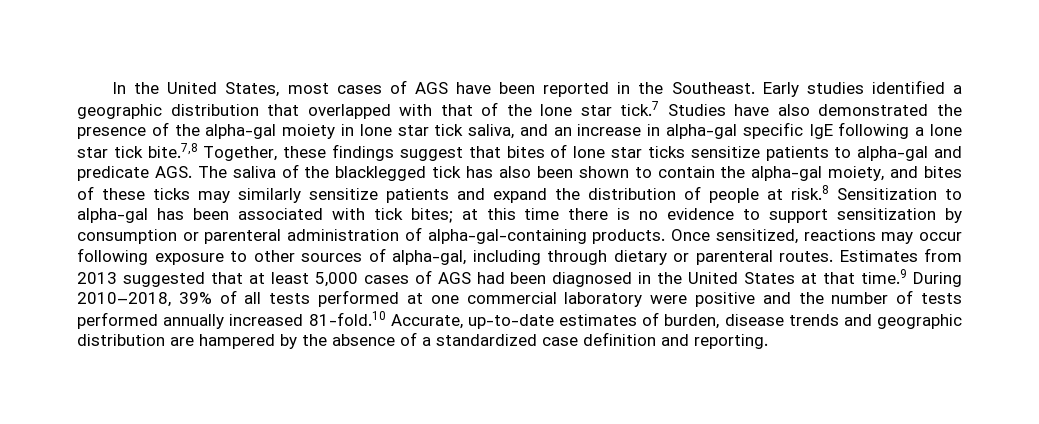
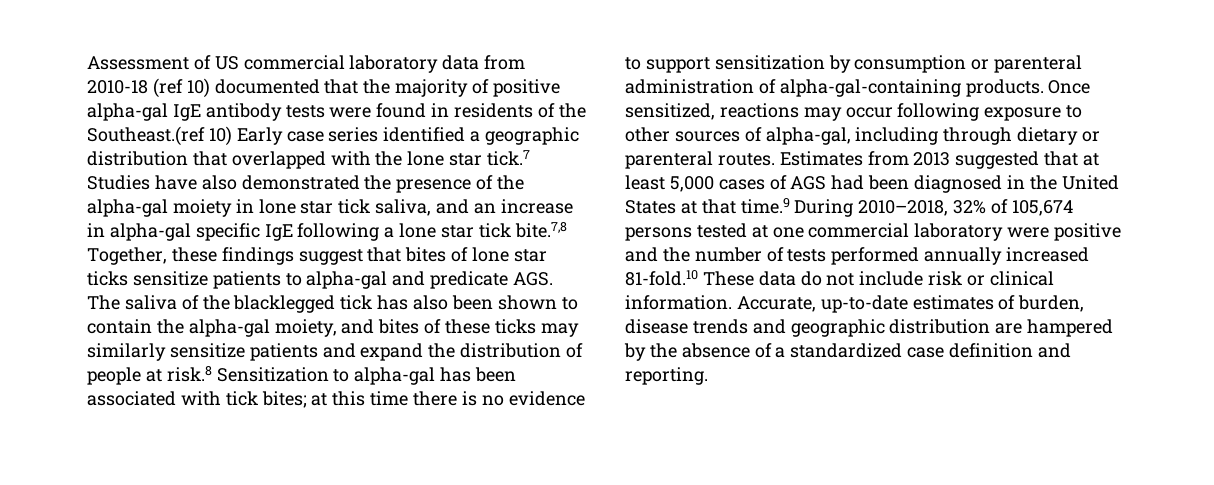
- In the United States, most cases of AGS have been reported in the Southeast. Early studies identified a geographic distribution that overlapped with that of the lone star tick.7 Studies have also demonstrated the presence of the alpha-gal moiety in lone star tick saliva, and an increase in alpha-gal specific IgE following a lone star tick bite.7,8 Together, these findings suggest that bites of lone star ticks sensitize patients to alpha-gal and predicate AGS. The saliva of the blacklegged tick has also been shown to contain the alpha-gal moiety, and bites of these ticks may similarly sensitize patients and expand the distribution of people at risk.8 Sensitization to alpha-gal has been associated with tick bites;
+ Assessment of US commercial laboratory data from 2010-18 (ref 10) documented that the majority of positive alpha-gal IgE antibody tests were found in residents of the Southeast.(ref 10) Early case series identified a geographic distribution that overlapped with the lone star tick.7 Studies have also demonstrated the presence of the alpha-gal moiety in lone star tick saliva, and an increase in alpha-gal specific IgE following a lone star tick bite.7,8 Together, these findings suggest that bites of lone star ticks sensitize patients to alpha-gal and predicate AGS. The saliva of the blacklegged tick has also been shown to contain the alpha-gal moiety, and bites of these ticks may similarly sensitize patients and expand the distribution of people at risk.8 Sensitization to alpha-gal has been associated with tick bites;
- Estimates from 2013 suggested that at least 5,000 cases of AGS had been diagnosed in the United States at that time.9 During 2010–2018, 39% of all tests performed at one commercial laboratory were positive and the number of tests performed annually increased 81-fold.10 Accurate, up-to-date estimates of burden, disease trends and geographic distribution are hampered by the absence of a standardized case definition and reporting.
+ Estimates from 2013 suggested that at least 5,000 cases of AGS had been diagnosed in the United States at that time.9 During 2010–2018, 32% of 105,674 persons tested at one commercial laboratory were positive and the number of tests performed annually increased 81-fold.10 These data do not include risk or clinical information. Accurate, up-to-date estimates of burden, disease trends and geographic distribution are hampered by the absence of a standardized case definition and reporting.

